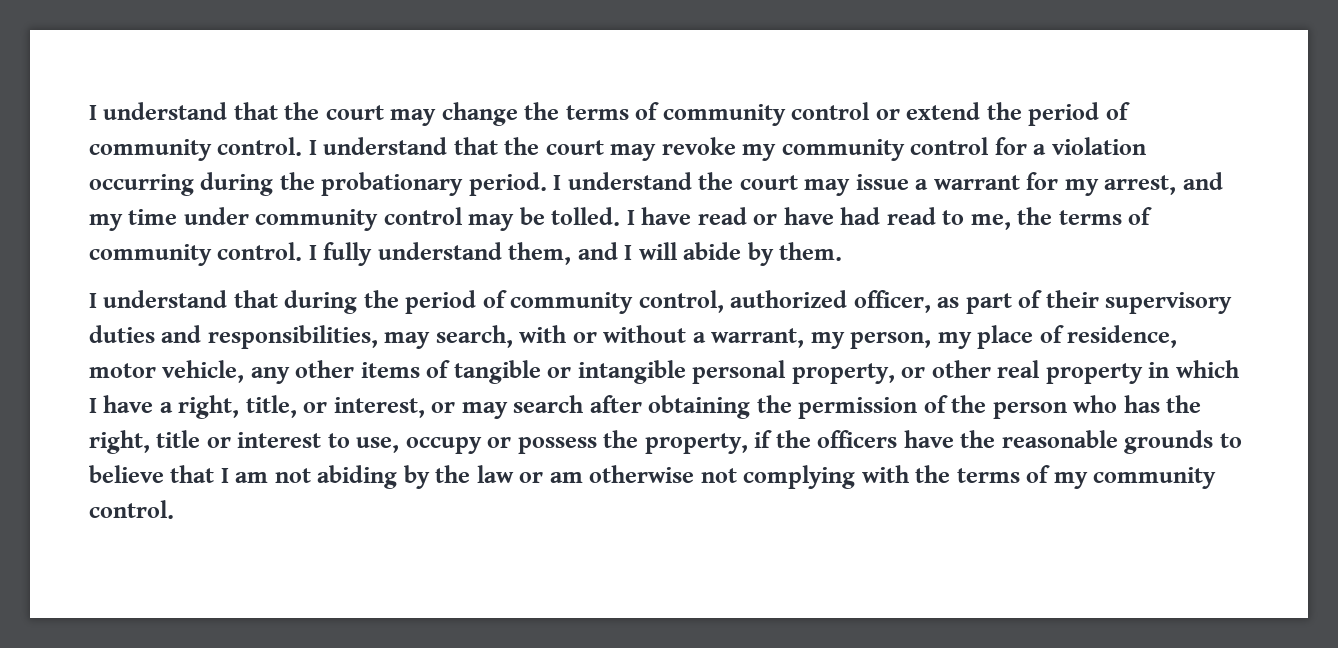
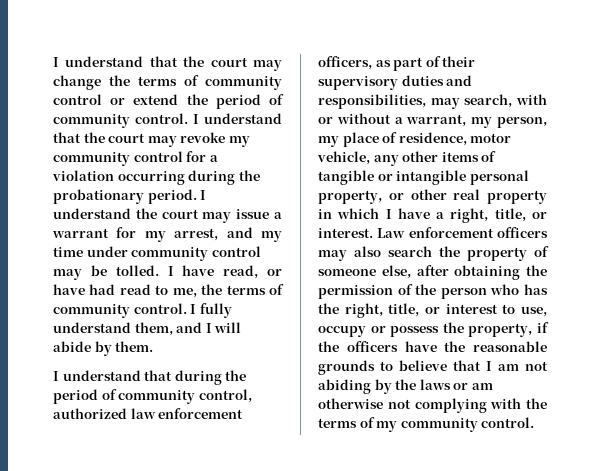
- I have read or have had read to me, the terms of community control.
+ I have read, or have had read to me, the terms of community control.
- I understand that during the period of community control, authorized officer, as part of their supervisory duties and responsibilities, may search, with or without a warrant, my person, my place of residence, motor vehicle, any other items of tangible or intangible personal property, or other real property in which I have a right, title, or interest, or may search after obtaining the permission of the person who has the right, title or interest to use, occupy or possess the property, if the officers have the reasonable grounds to believe that I am not abiding by the law or am otherwise not complying with the terms of my community control.
+ I understand that during the period of community control, authorized law enforcement officers, as part of their supervisory duties and responsibilities, may search, with or without a warrant, my person, my place of residence, motor vehicle, any other items of tangible or intangible personal property, or other real property in which I have a right, title, or interest. Law enforcement officers may also search the property of someone else, after obtaining the permission of the person who has the right, title, or interest to use, occupy or possess the property, if the officers have the reasonable grounds to believe that I am not abiding by the laws or am otherwise not complying with the terms of my community control.

